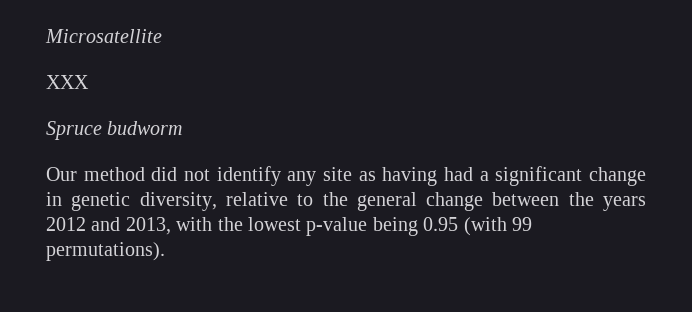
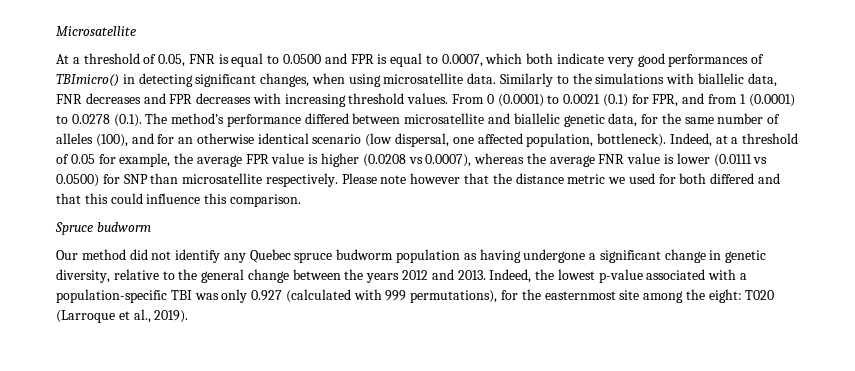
- XXX
+ At a threshold of 0.05, FNR is equal to 0.0500 and FPR is equal to 0.0007, which both indicate very good performances of TBImicro() in detecting significant changes, when using microsatellite data. Similarly to the simulations with biallelic data, FNR decreases and FPR decreases with increasing threshold values. From 0 (0.0001) to 0.0021 (0.1) for FPR, and from 1 (0.0001) to 0.0278 (0.1). The method’s performance differed between microsatellite and biallelic genetic data, for the same number of alleles (100), and for an otherwise identical scenario (low dispersal, one affected population, bottleneck). Indeed, at a threshold of 0.05 for example, the average FPR value is higher (0.0208 vs 0.0007), whereas the average FNR value is lower (0.0111 vs 0.0500) for SNP than microsatellite respectively. Please note however that the distance metric we used for both differed and that this could influence this comparison.
- Our method did not identify any site as having had a significant change in genetic diversity, relative to the general change between the years 2012 and 2013, with the lowest p-value being 0.95 (with 99 permutations).
+ Our method did not identify any Quebec spruce budworm population as having undergone a significant change in genetic diversity, relative to the general change between the years 2012 and 2013. Indeed, the lowest p-value associated with a population-specific TBI was only 0.927 (calculated with 999 permutations), for the easternmost site among the eight: T020 (Larroque et al., 2019).

